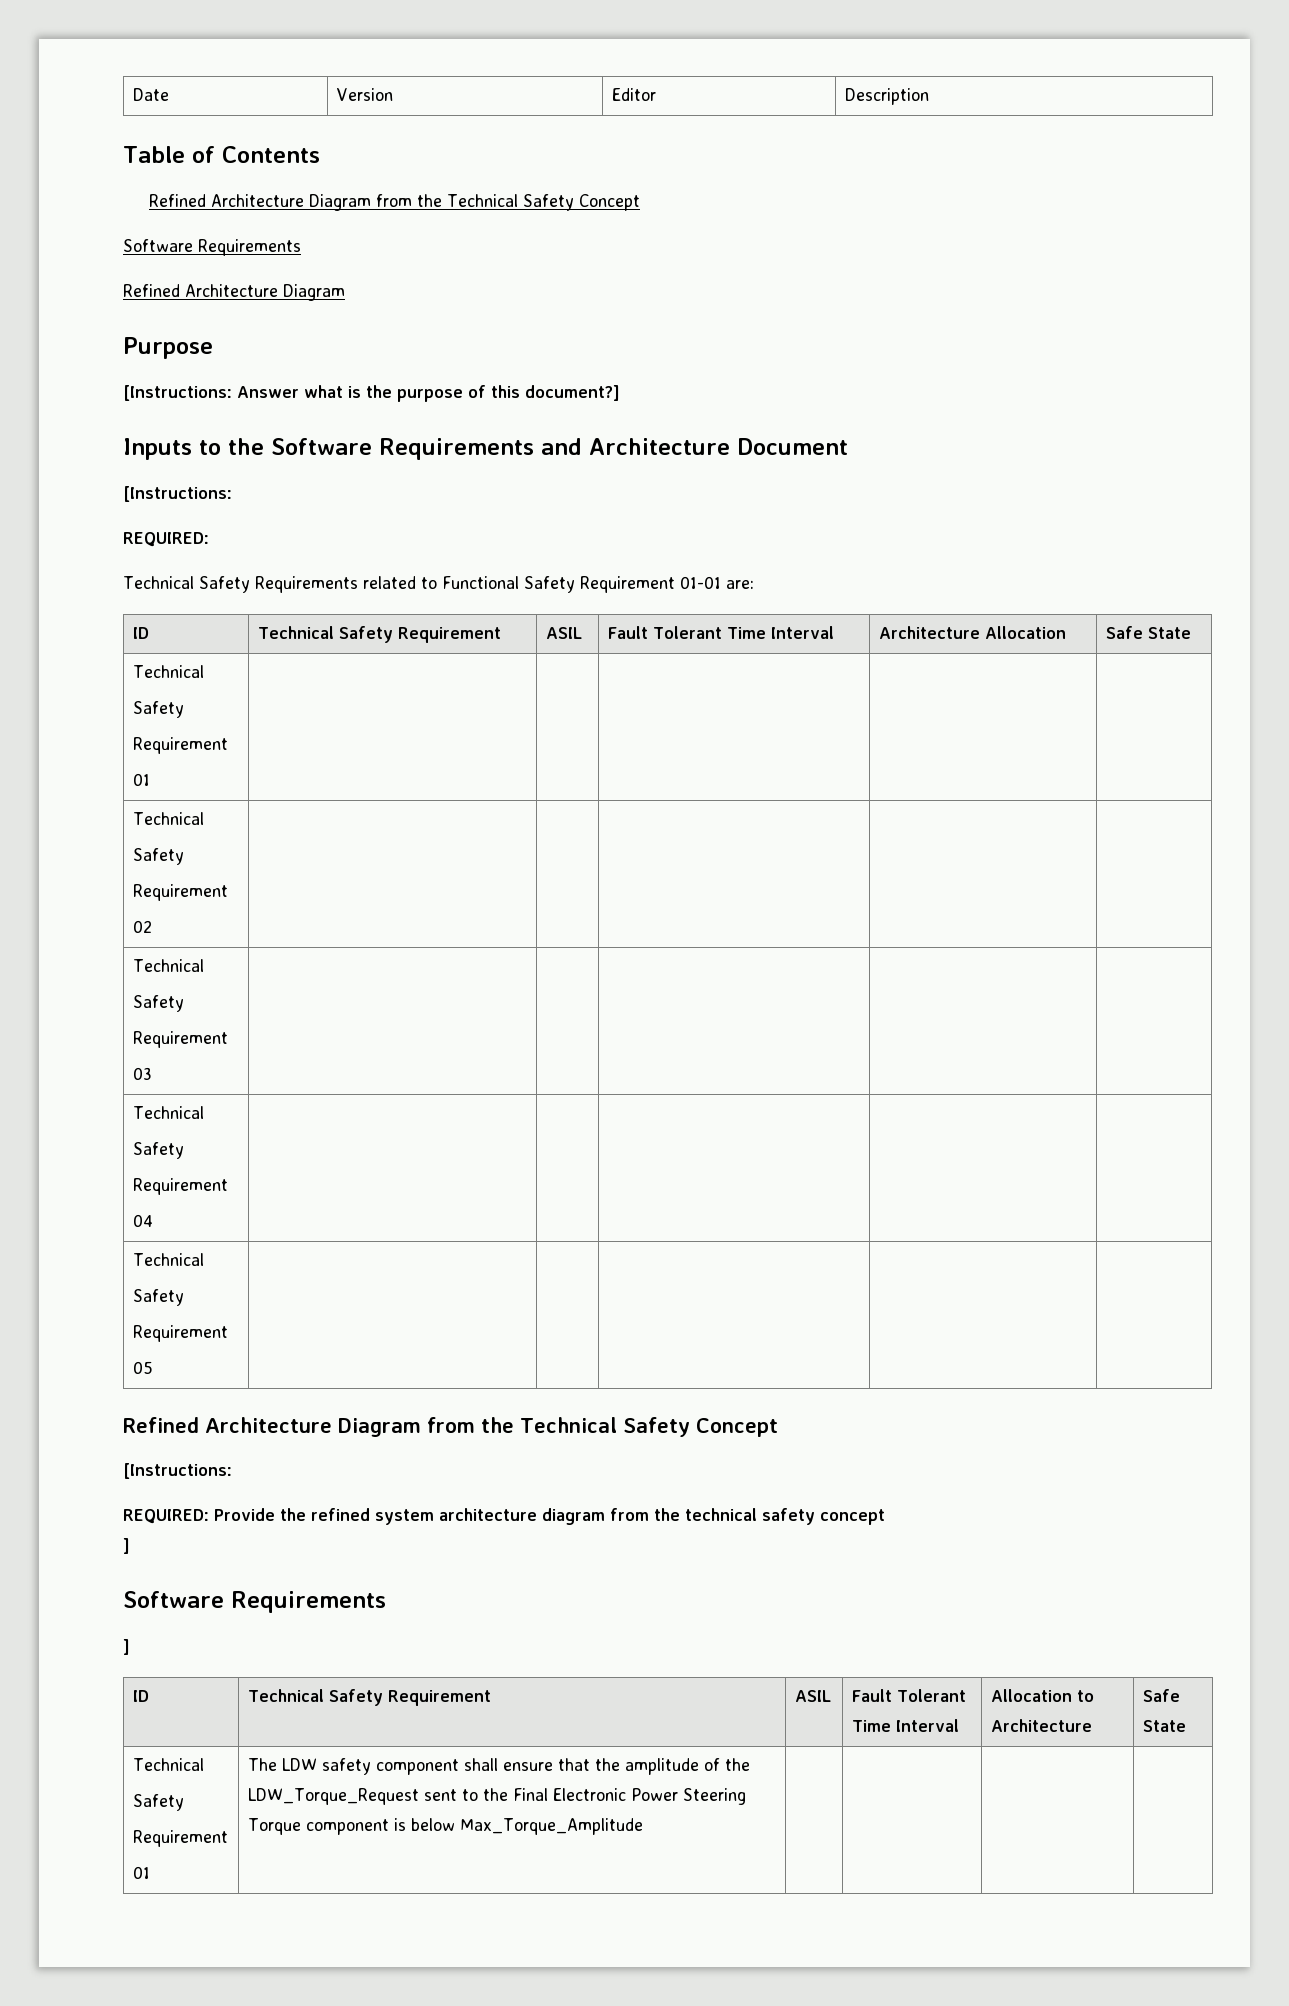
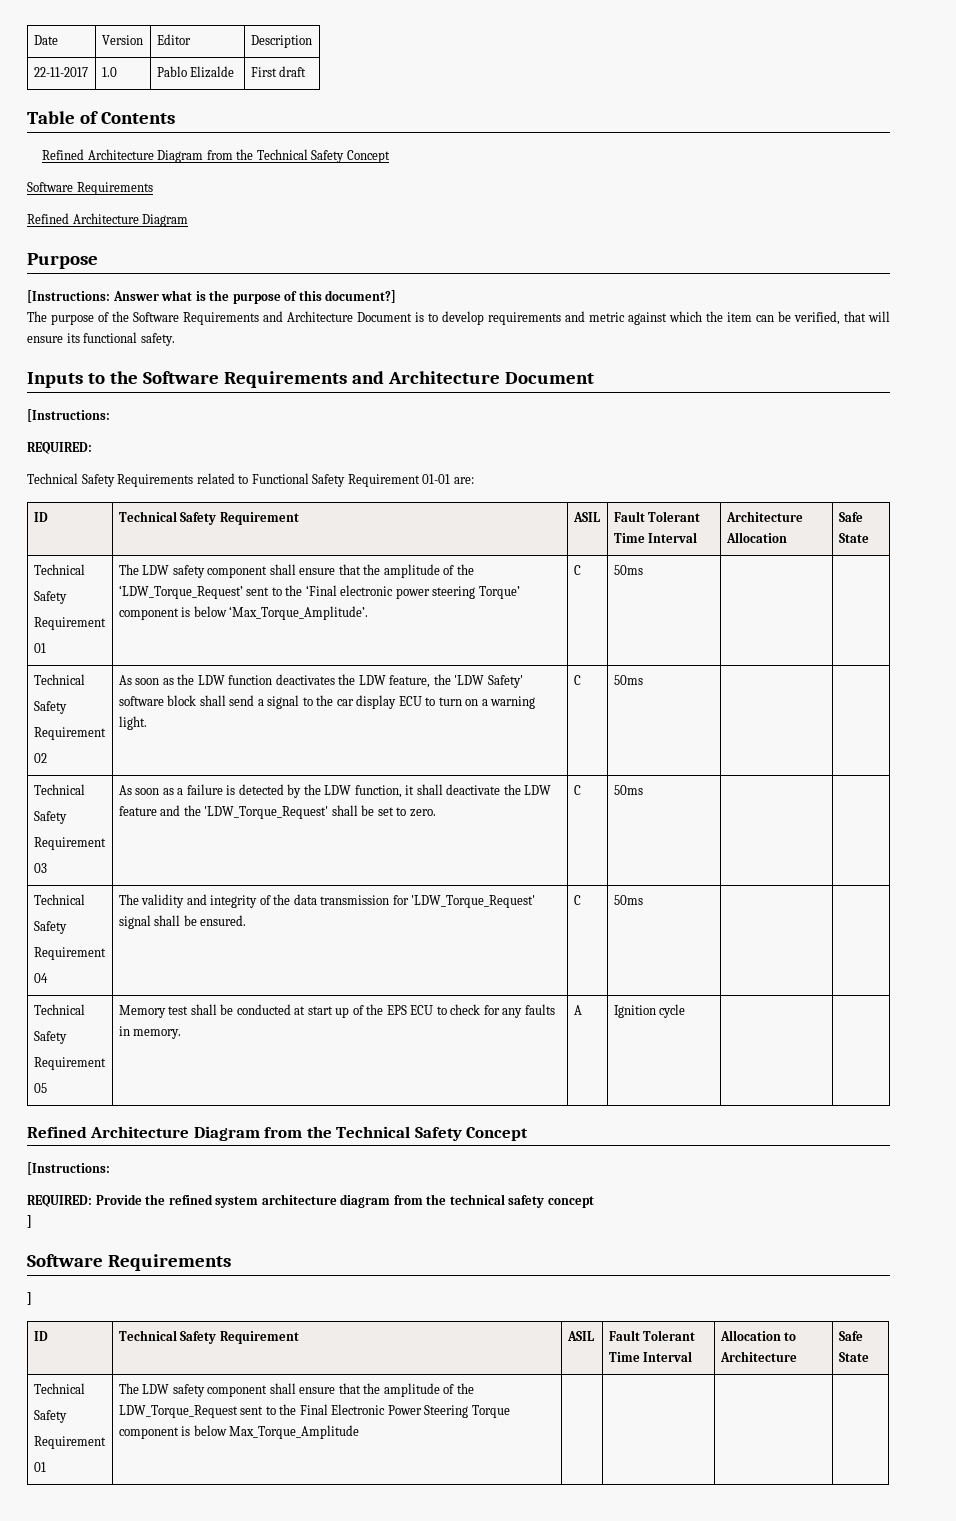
+ 22-11-2017 | 1.0 | Pablo Elizalde | First draft
+ The purpose of the Software Requirements and Architecture Document is to develop requirements and metric against which the item can be verified, that will ensure its functional safety.
  ID | Technical Safety Requirement | ASIL | Fault Tolerant Time Interval | Architecture Allocation | Safe State
  Technical
  Safety
  Requirement
- 01 | | | | |
+ 01 | The LDW safety component shall ensure that the amplitude of the ‘LDW_Torque_Request’ sent to the ‘Final electronic power steering Torque’ component is below ‘Max_Torque_Amplitude’. | C | 50ms | |
  Technical
  Safety
  Requirement
- 02 | | | | |
+ 02 | As soon as the LDW function deactivates the LDW feature, the 'LDW Safety' software block shall send a signal to the car display ECU to turn on a warning light. | C | 50ms | |
  Technical
  Safety
  Requirement
- 03 | | | | |
+ 03 | As soon as a failure is detected by the LDW function, it shall deactivate the LDW feature and the 'LDW_Torque_Request' shall be set to zero. | C | 50ms | |
  Technical
  Safety
  Requirement
- 04 | | | | |
+ 04 | The validity and integrity of the data transmission for 'LDW_Torque_Request' signal shall be ensured. | C | 50ms | |
  Technical
  Safety
  Requirement
- 05 | | | | |
+ 05 | Memory test shall be conducted at start up of the EPS ECU to check for any faults in memory. | A | Ignition cycle | |

